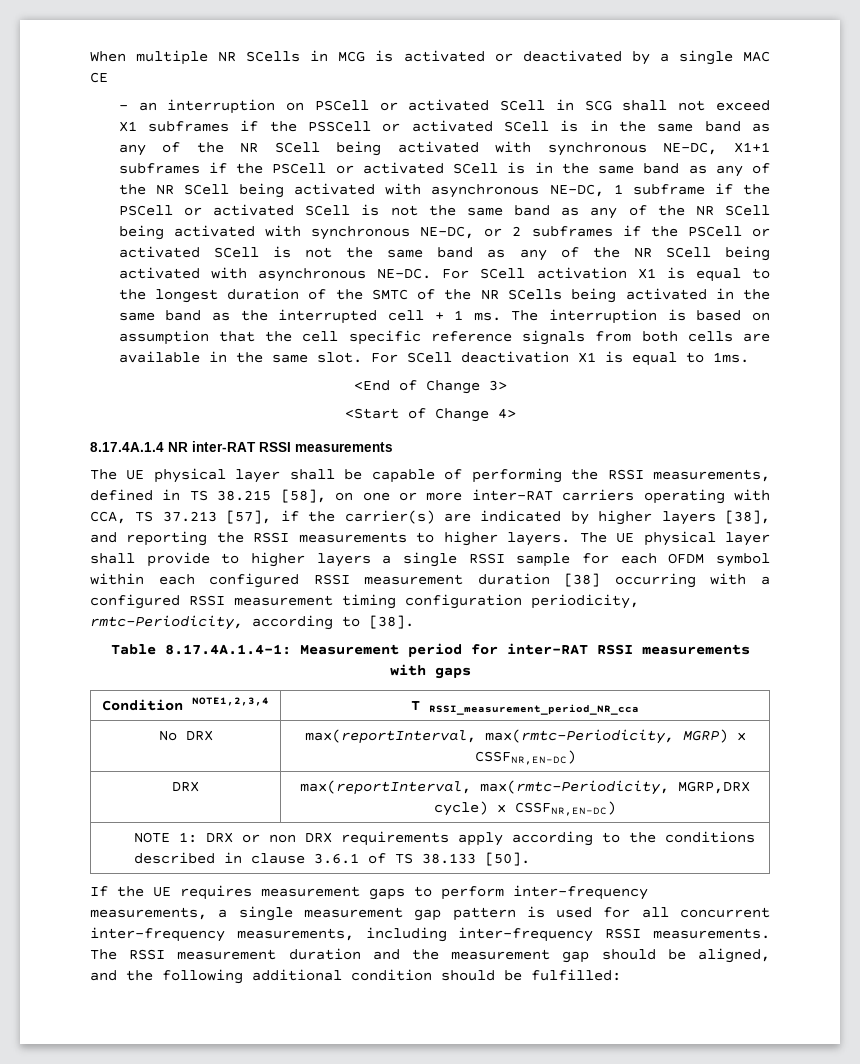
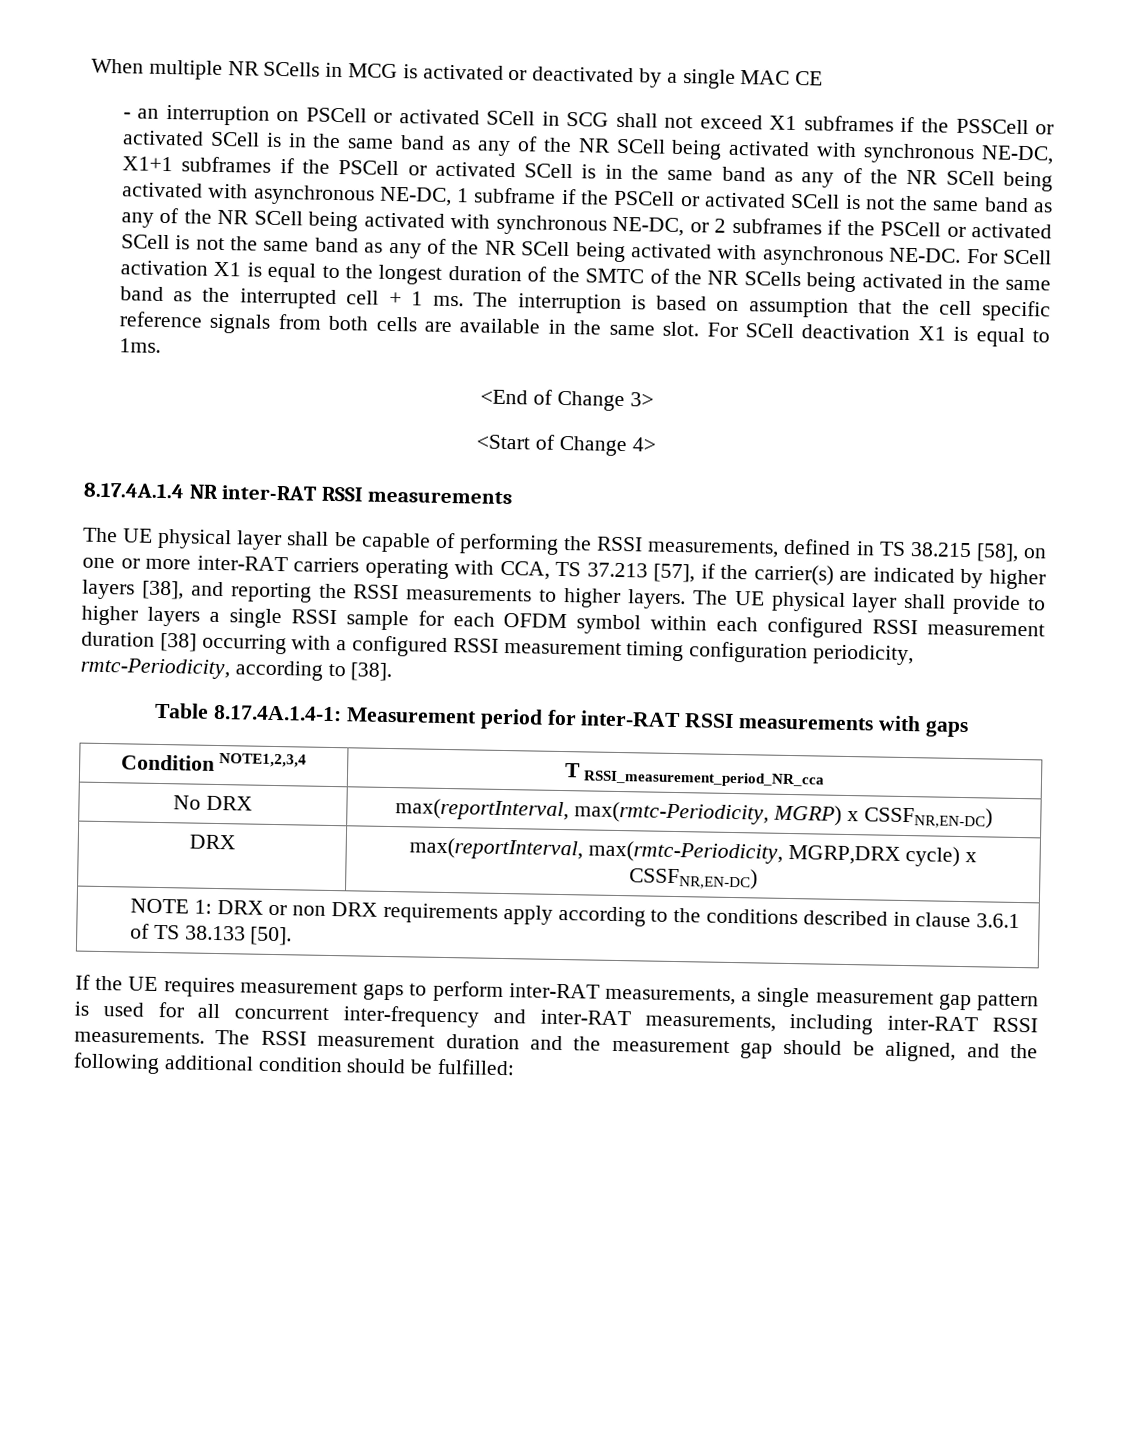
- If the UE requires measurement gaps to perform inter-frequency measurements, a single measurement gap pattern is used for all concurrent inter-frequency measurements, including inter-frequency RSSI measurements.
+ If the UE requires measurement gaps to perform inter-RAT measurements, a single measurement gap pattern is used for all concurrent inter-frequency and inter-RAT measurements, including inter-RAT RSSI measurements.

